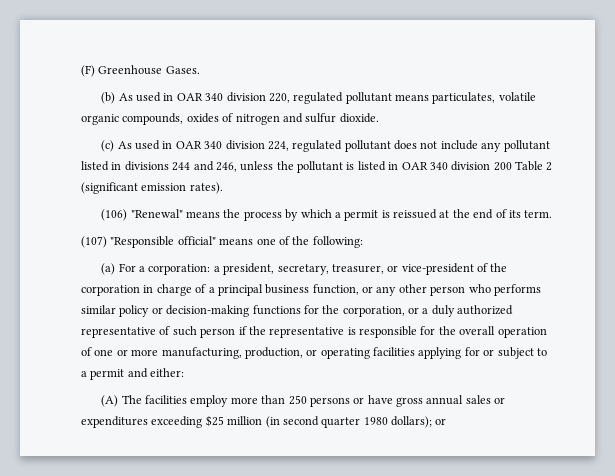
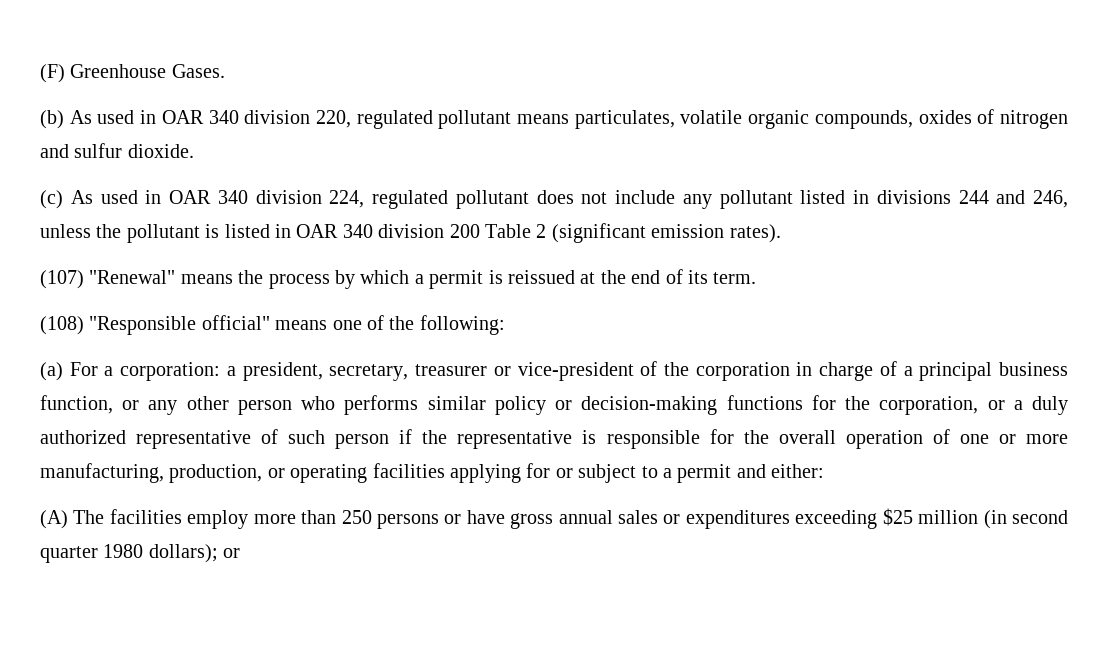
- (106) "Renewal" means the process by which a permit is reissued at the end of its term.
+ (107) "Renewal" means the process by which a permit is reissued at the end of its term.
- (107) "Responsible official" means one of the following:
+ (108) "Responsible official" means one of the following:
- a president, secretary, treasurer, or vice-president of the corporation in charge of a principal business function, or any other person who performs similar policy or decision-making functions for the corporation, or a duly authorized representative of such person if the representative is responsible for the overall operation of one or more manufacturing, production, or operating facilities applying for or subject to a permit and either:
+ a president, secretary, treasurer or vice-president of the corporation in charge of a principal business function, or any other person who performs similar policy or decision-making functions for the corporation, or a duly authorized representative of such person if the representative is responsible for the overall operation of one or more manufacturing, production, or operating facilities applying for or subject to a permit and either:

